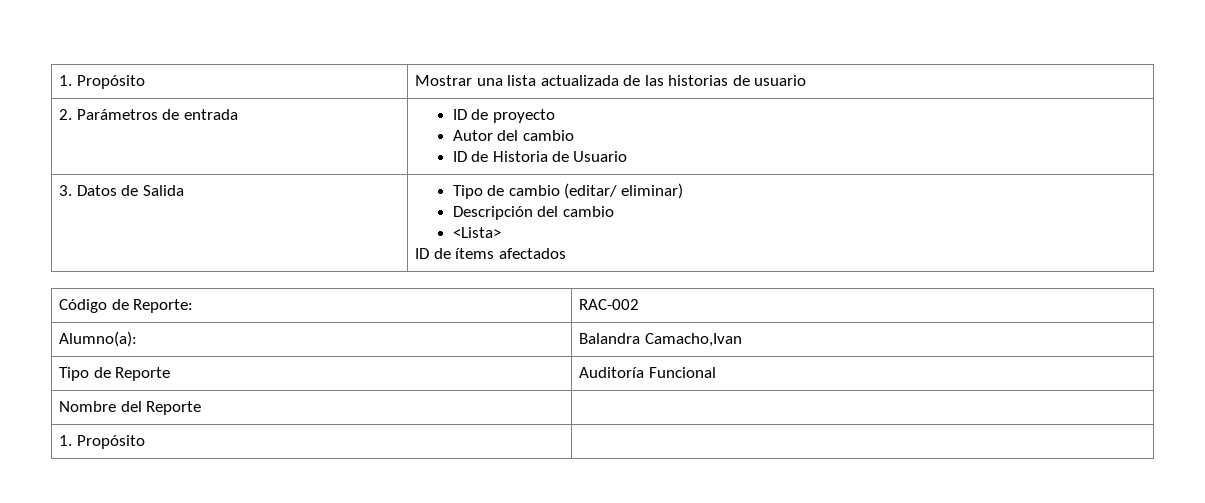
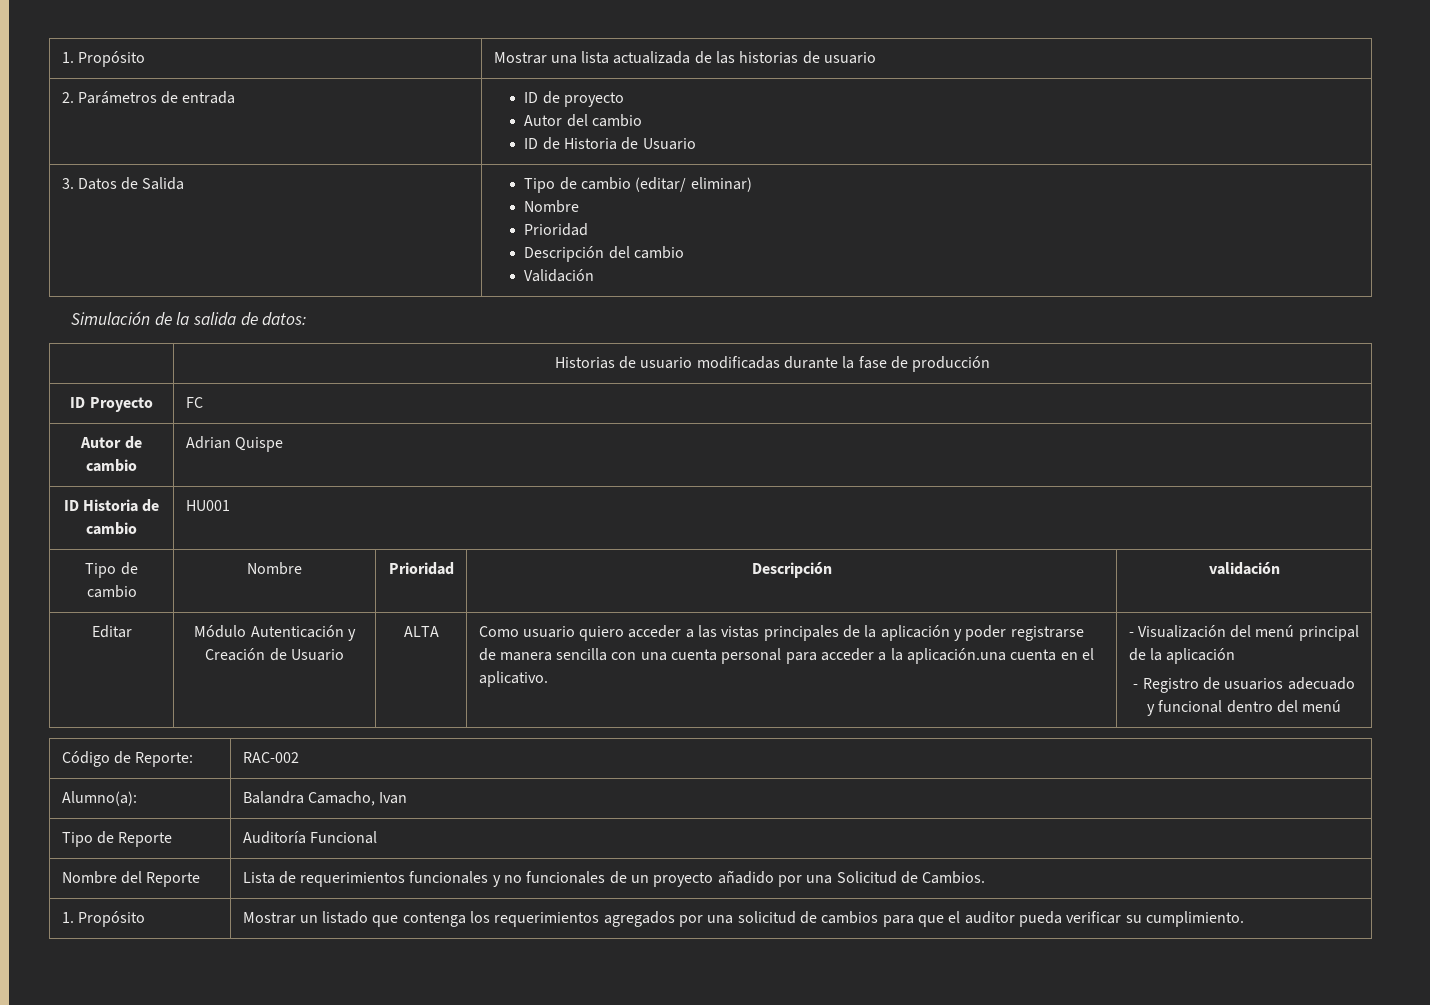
  3. Datos de Salida | Tipo de cambio (editar/ eliminar)
+ Nombre
+ Prioridad
  Descripción del cambio
- <Lista>
- ID de ítems afectados
+ Validación
+ Simulación de la salida de datos:
+ | Historias de usuario modificadas durante la fase de producción
+ ID Proyecto | FC
+ Autor de cambio | Adrian Quispe
+ ID Historia de cambio | HU001
+ Tipo de cambio | Nombre | Prioridad | Descripción | validación
+ Editar | Módulo Autenticación y Creación de Usuario | ALTA | Como usuario quiero acceder a las vistas principales de la aplicación y poder registrarse de manera sencilla con una cuenta personal para acceder a la aplicación.una cuenta en el aplicativo. | - Visualización del menú principal de la aplicación
+ - Registro de usuarios adecuado y funcional dentro del menú
- Alumno(a): | Balandra Camacho,Ivan
+ Alumno(a): | Balandra Camacho, Ivan
- Nombre del Reporte |
- 1. Propósito |
+ Nombre del Reporte | Lista de requerimientos funcionales y no funcionales de un proyecto añadido por una Solicitud de Cambios.
+ 1. Propósito | Mostrar un listado que contenga los requerimientos agregados por una solicitud de cambios para que el auditor pueda verificar su cumplimiento.

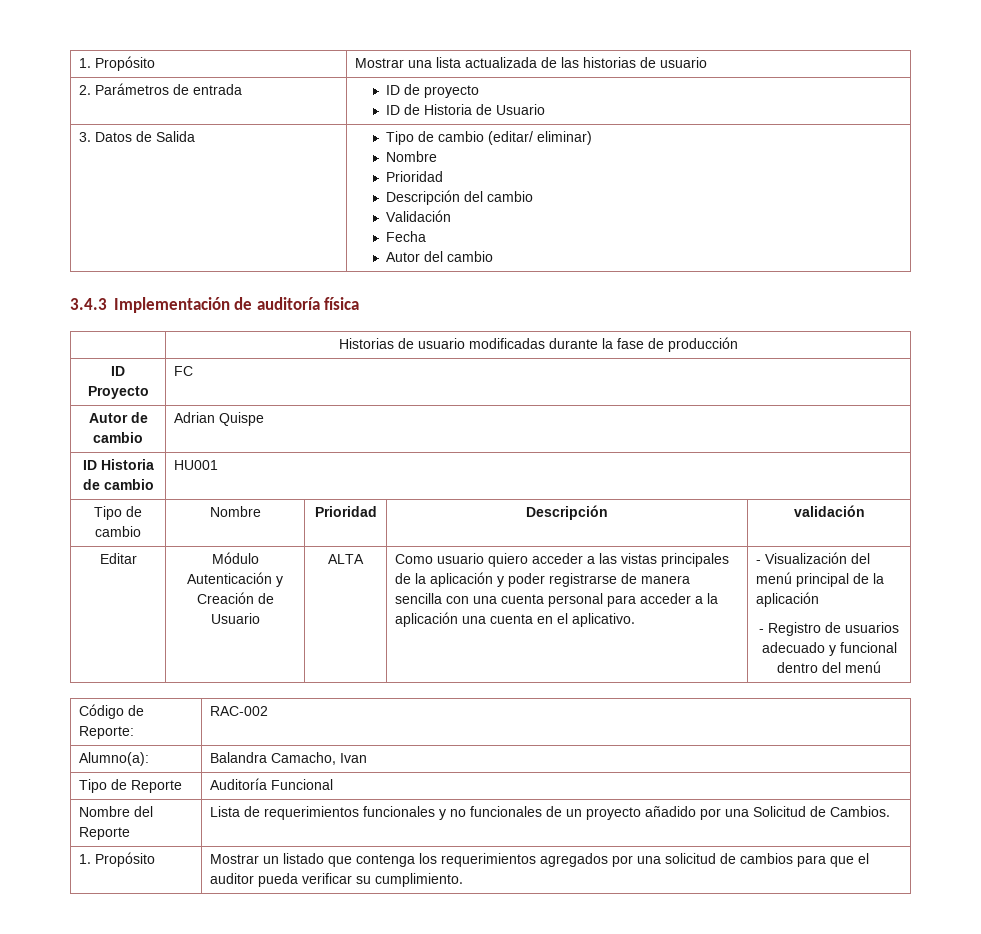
  2. Parámetros de entrada | ID de proyecto
- Autor del cambio
  3. Datos de Salida | Tipo de cambio (editar/ eliminar)
  Nombre
  Prioridad
  Descripción del cambio
  Validación
- Simulación de la salida de datos:
+ Fecha
+ Autor del cambio
+ 3.4.3 Implementación de auditoría física
- Como usuario quiero acceder a las vistas principales de la aplicación y poder registrarse de manera sencilla con una cuenta personal para acceder a la aplicación.una cuenta en el aplicativo.
+ Como usuario quiero acceder a las vistas principales de la aplicación y poder registrarse de manera sencilla con una cuenta personal para acceder a la aplicación una cuenta en el aplicativo.

